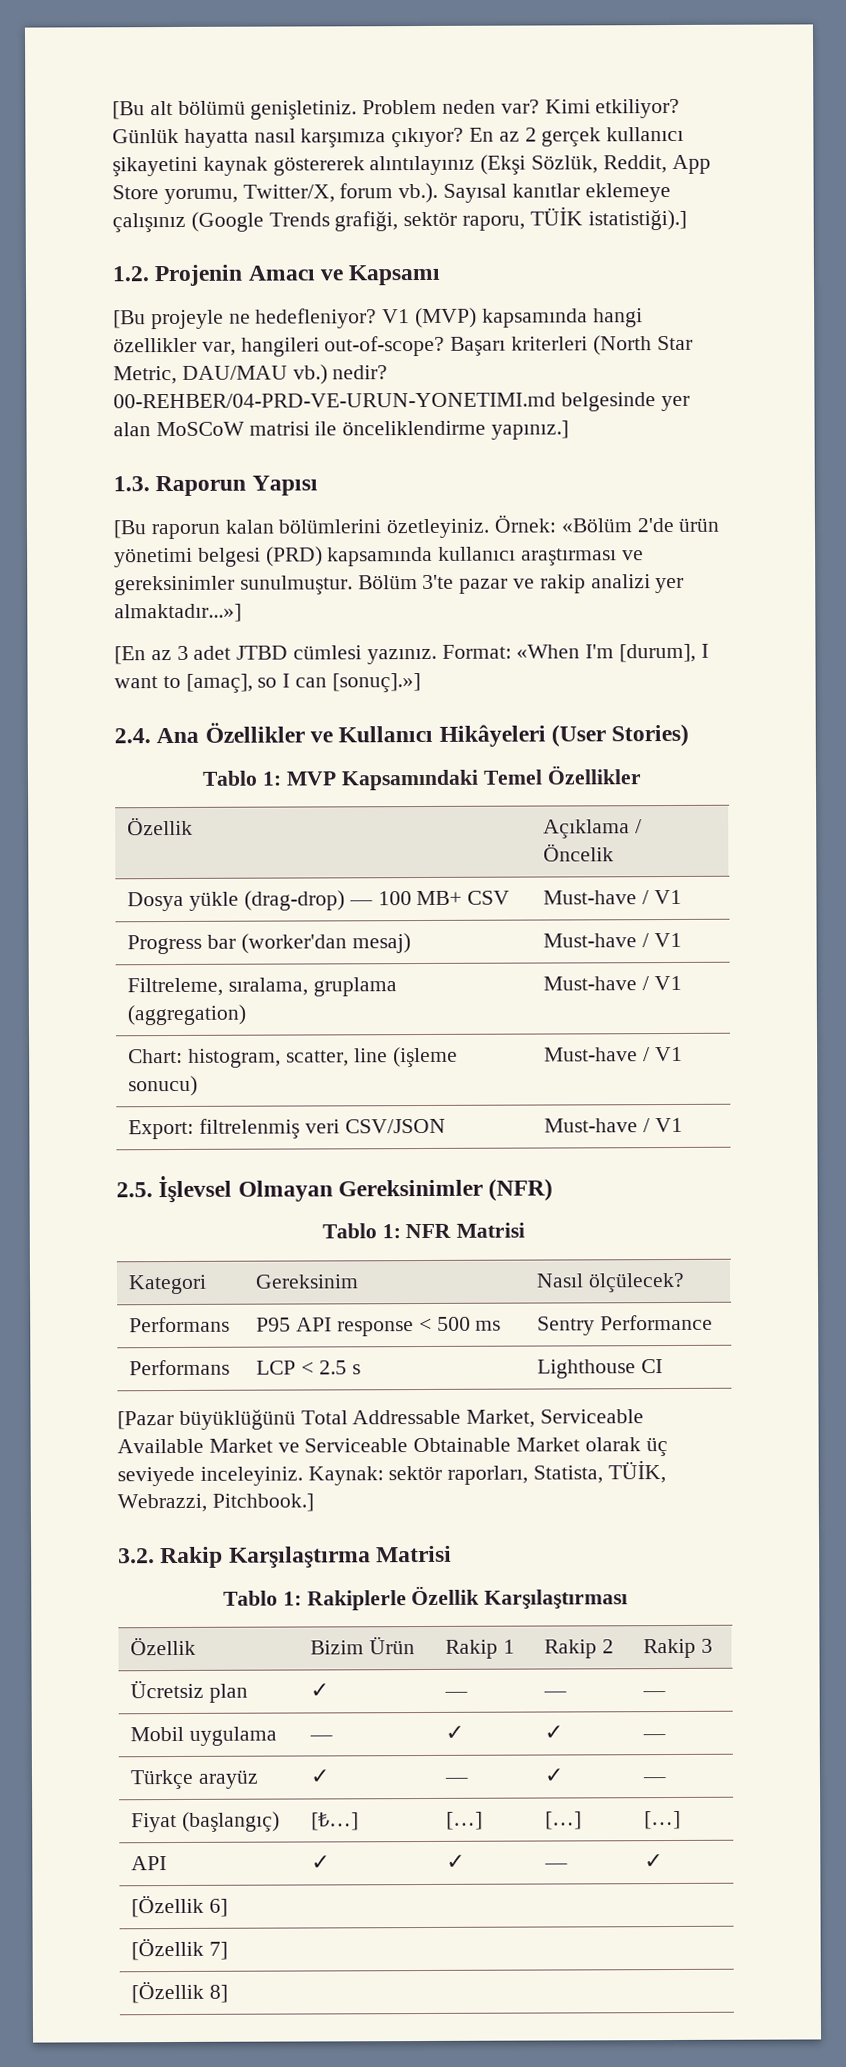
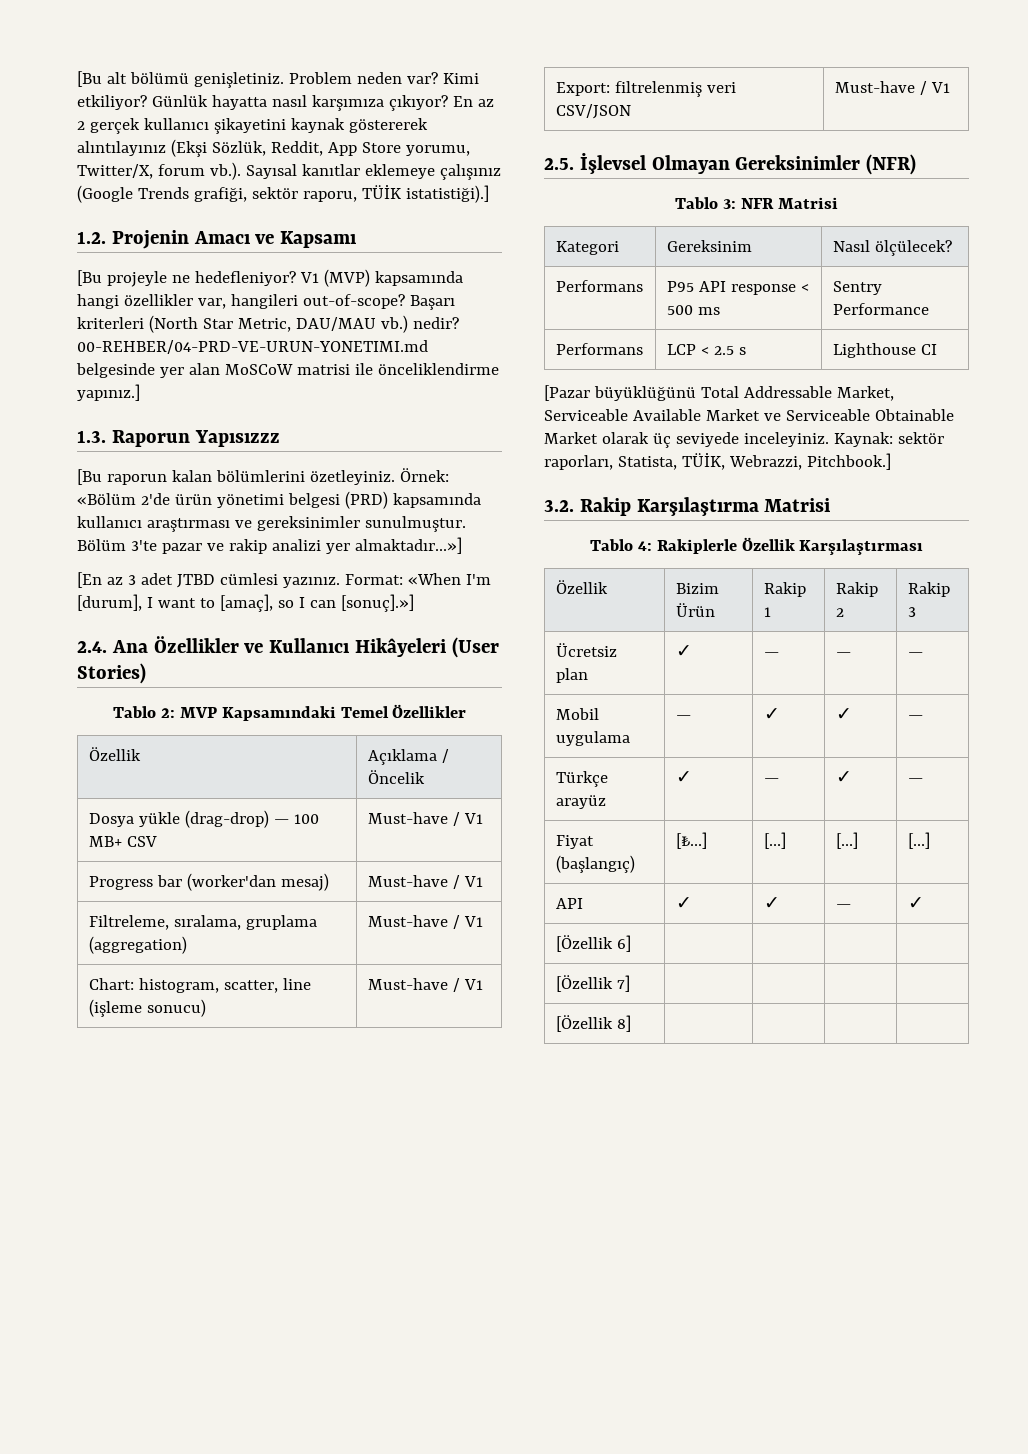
- 1.3. Raporun Yapısı
+ 1.3. Raporun Yapısızzz
- Tablo 1: MVP Kapsamındaki Temel Özellikler
+ Tablo 2: MVP Kapsamındaki Temel Özellikler
- Tablo 1: NFR Matrisi
+ Tablo 3: NFR Matrisi
- Tablo 1: Rakiplerle Özellik Karşılaştırması
+ Tablo 4: Rakiplerle Özellik Karşılaştırması

